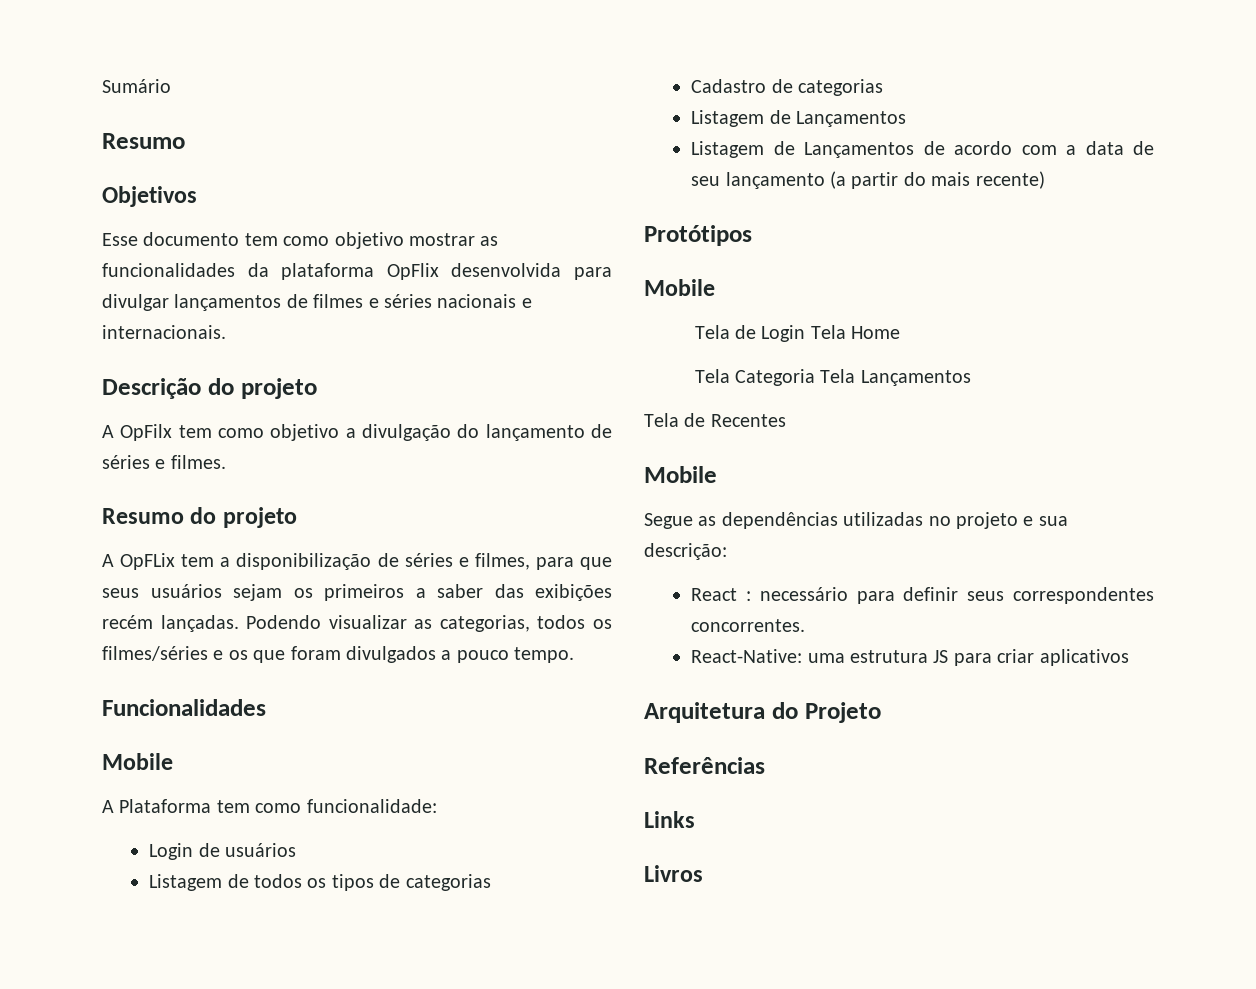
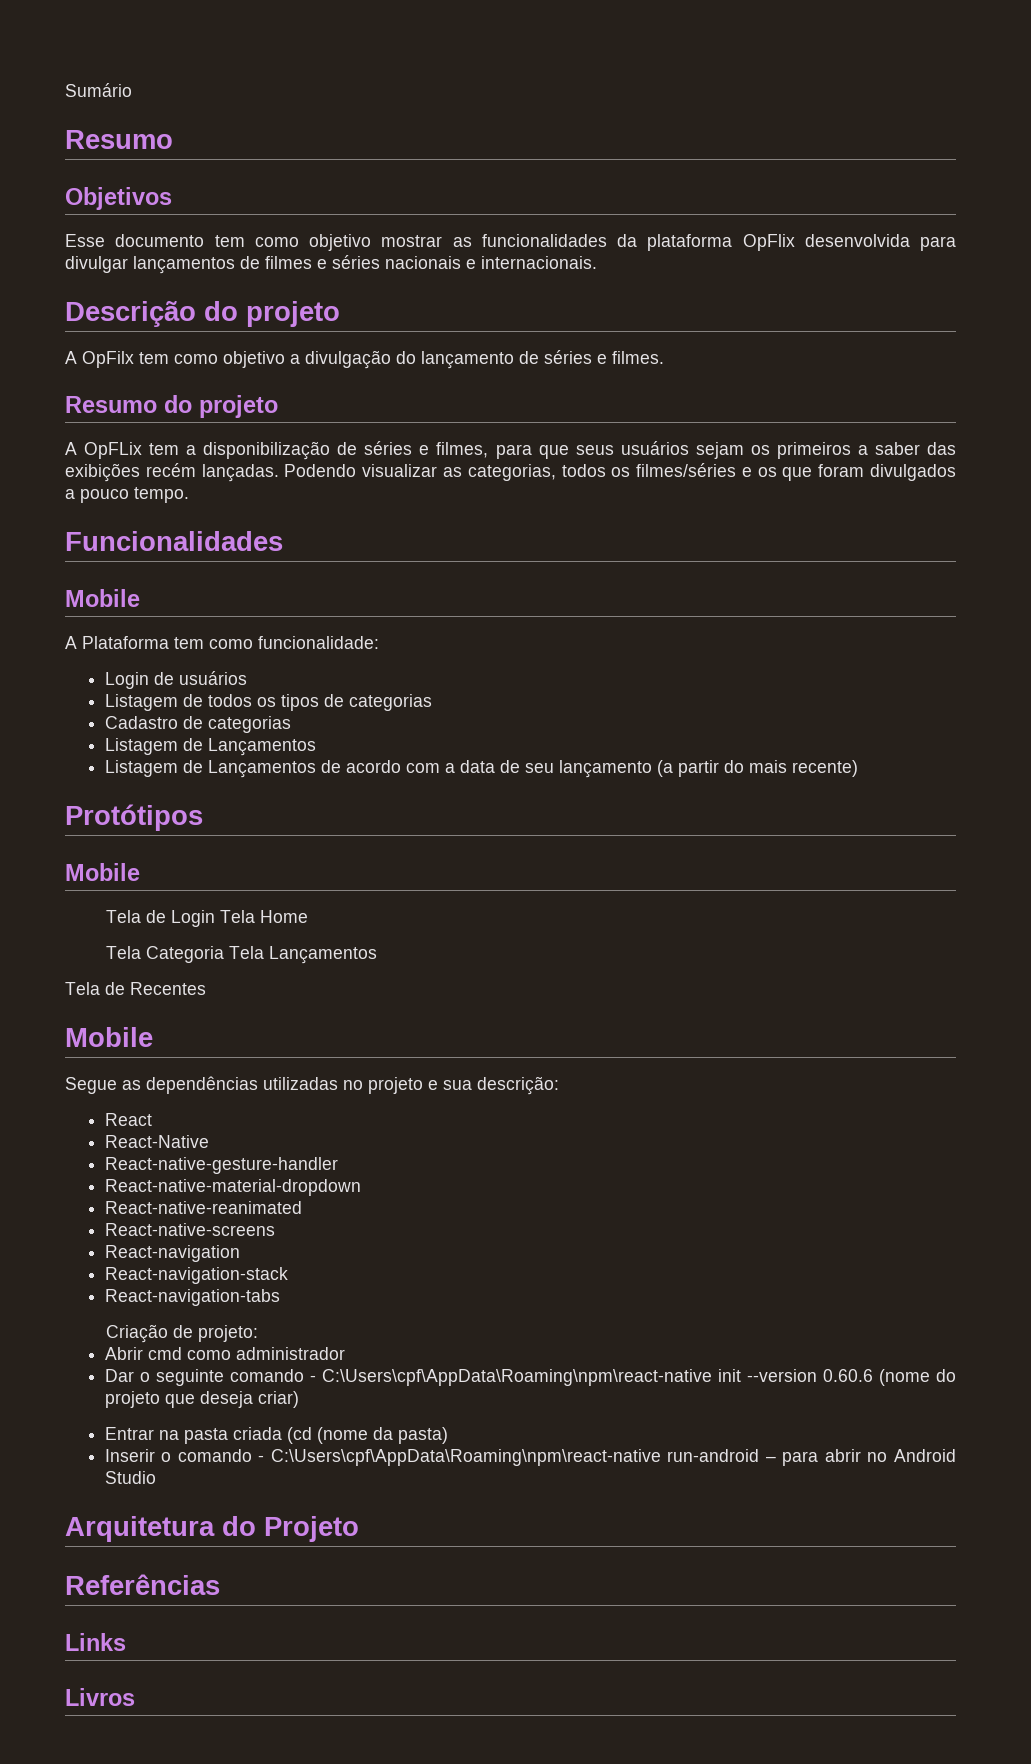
- React : necessário para definir seus correspondentes concorrentes.
- React-Native: uma estrutura JS para criar aplicativos
+ React
+ React-Native
+ React-native-gesture-handler
+ React-native-material-dropdown
+ React-native-reanimated
+ React-native-screens
+ React-navigation
+ React-navigation-stack
+ React-navigation-tabs
+ Criação de projeto:
+ Abrir cmd como administrador
+ Dar o seguinte comando - C:\Users\cpf\AppData\Roaming\npm\react-native init --version 0.60.6 (nome do projeto que deseja criar)
+ Entrar na pasta criada (cd (nome da pasta)
+ Inserir o comando - C:\Users\cpf\AppData\Roaming\npm\react-native run-android – para abrir no Android Studio

